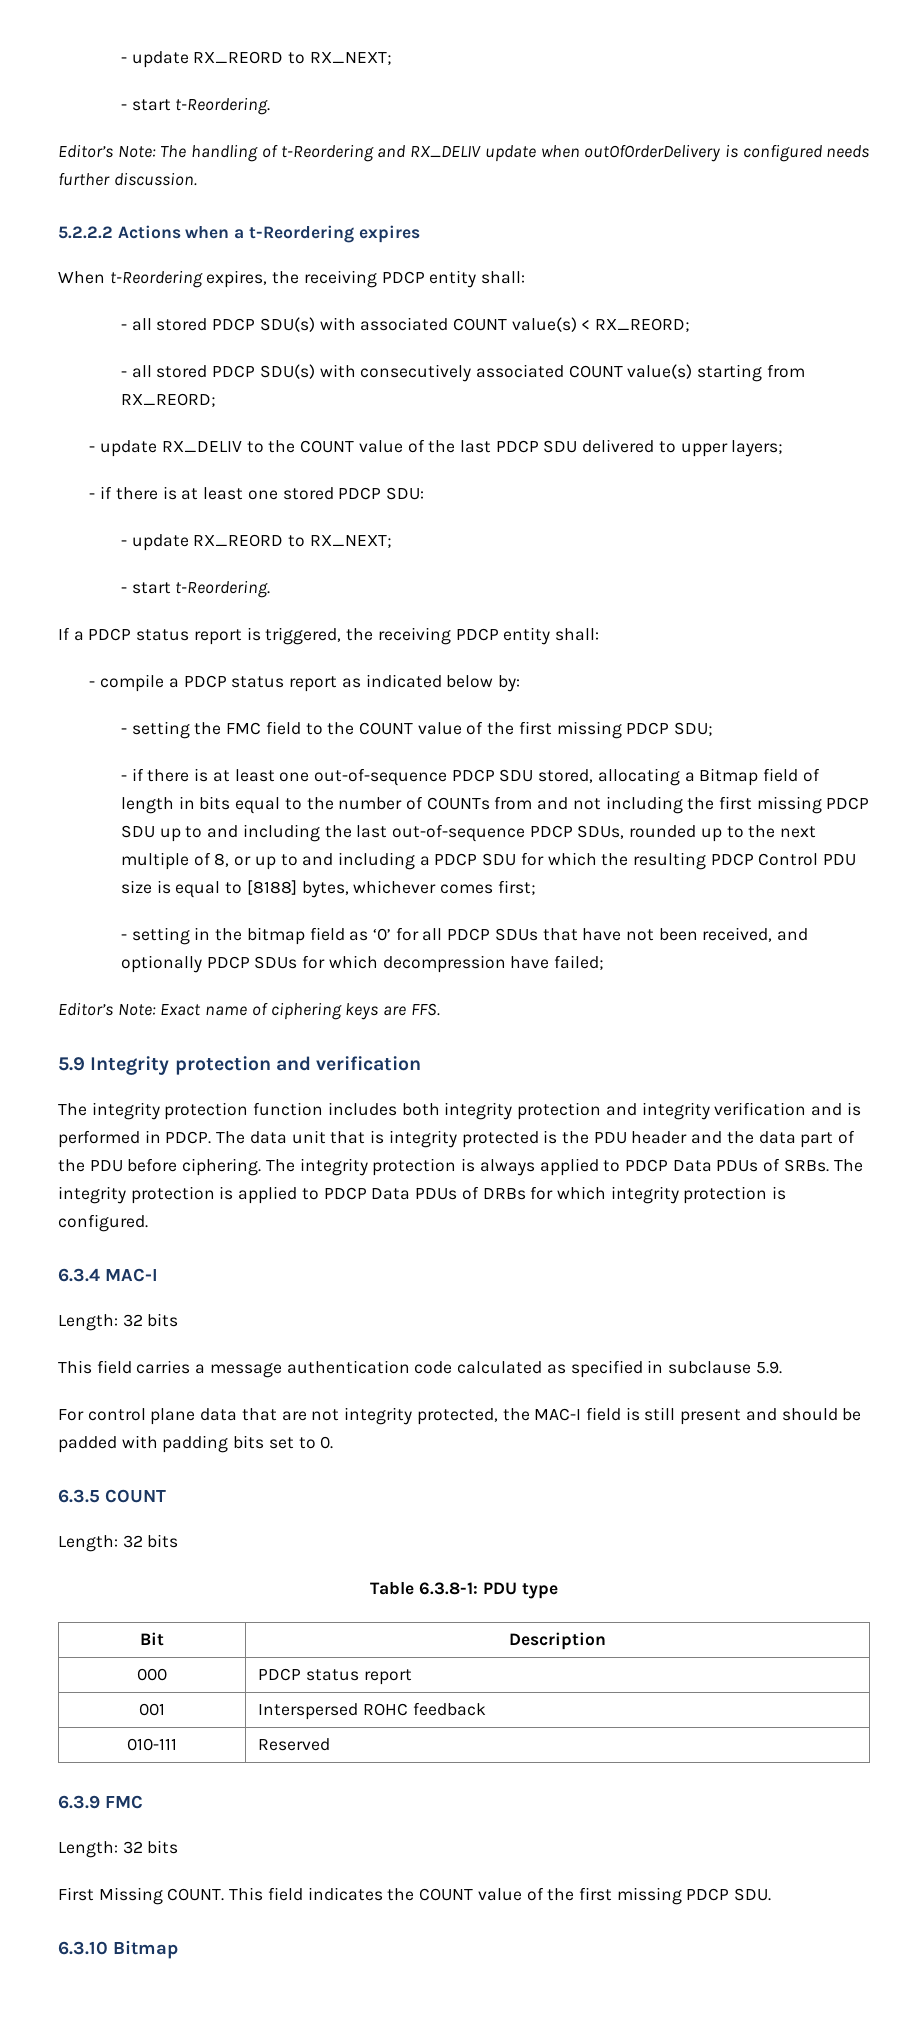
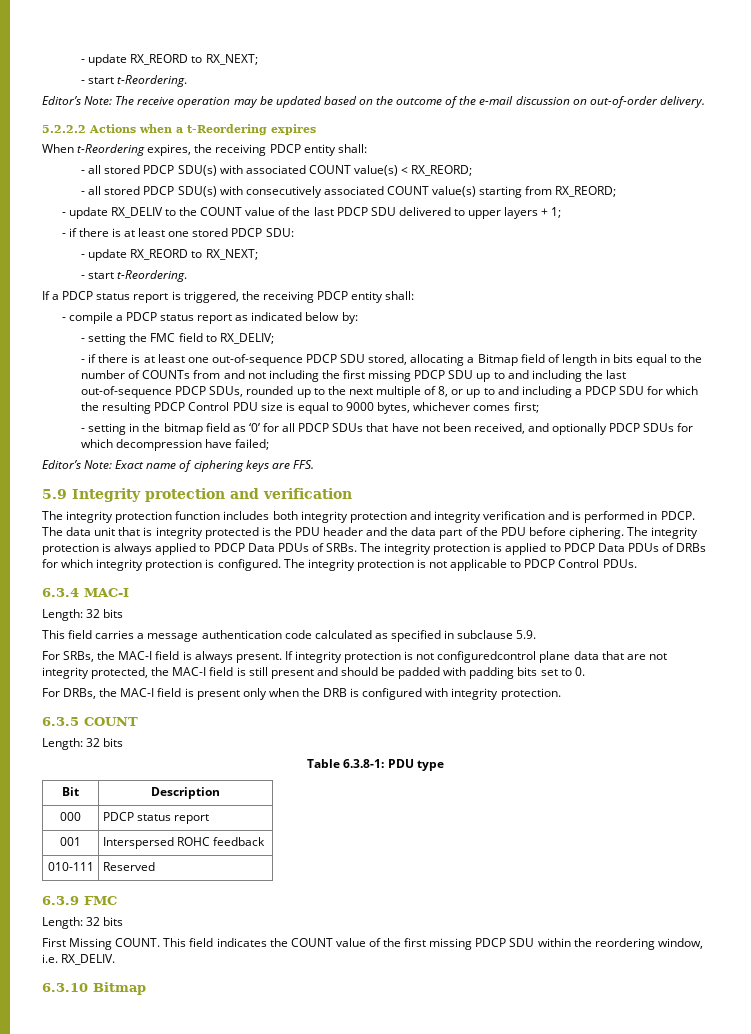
- Editor’s Note: The handling of t-Reordering and RX_DELIV update when outOfOrderDelivery is configured needs further discussion.
+ Editor’s Note: The receive operation may be updated based on the outcome of the e-mail discussion on out-of-order delivery.
- - update RX_DELIV to the COUNT value of the last PDCP SDU delivered to upper layers;
+ - update RX_DELIV to the COUNT value of the last PDCP SDU delivered to upper layers + 1;
- - setting the FMC field to the COUNT value of the first missing PDCP SDU;
+ - setting the FMC field to RX_DELIV;
- - if there is at least one out-of-sequence PDCP SDU stored, allocating a Bitmap field of length in bits equal to the number of COUNTs from and not including the first missing PDCP SDU up to and including the last out-of-sequence PDCP SDUs, rounded up to the next multiple of 8, or up to and including a PDCP SDU for which the resulting PDCP Control PDU size is equal to [8188] bytes, whichever comes first;
+ - if there is at least one out-of-sequence PDCP SDU stored, allocating a Bitmap field of length in bits equal to the number of COUNTs from and not including the first missing PDCP SDU up to and including the last out-of-sequence PDCP SDUs, rounded up to the next multiple of 8, or up to and including a PDCP SDU for which the resulting PDCP Control PDU size is equal to 9000 bytes, whichever comes first;
+ The integrity protection is not applicable to PDCP Control PDUs.
- For control plane data that are not integrity protected, the MAC-I field is still present and should be padded with padding bits set to 0.
+ For SRBs, the MAC-I field is always present. If integrity protection is not configuredcontrol plane data that are not integrity protected, the MAC-I field is still present and should be padded with padding bits set to 0.
+ For DRBs, the MAC-I field is present only when the DRB is configured with integrity protection.
- This field indicates the COUNT value of the first missing PDCP SDU.
+ This field indicates the COUNT value of the first missing PDCP SDU within the reordering window, i.e. RX_DELIV.

